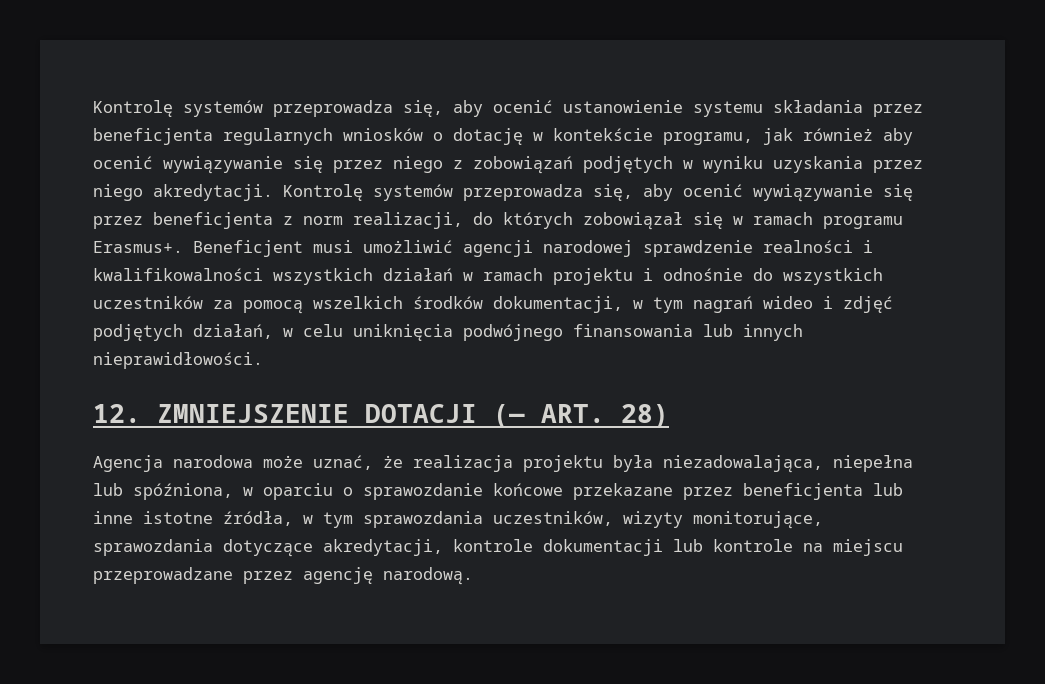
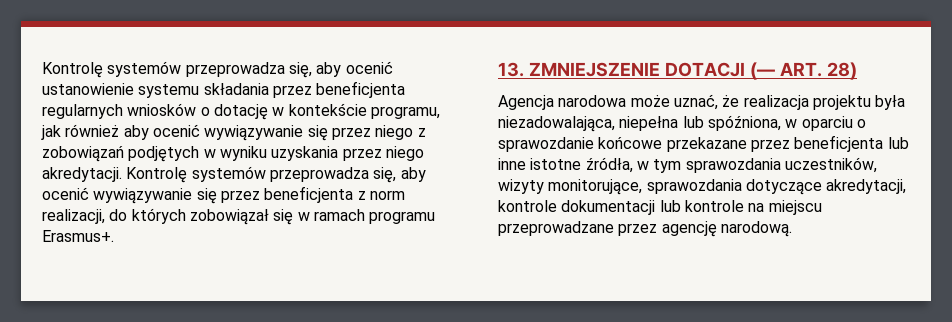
- Kontrolę systemów przeprowadza się, aby ocenić wywiązywanie się przez beneficjenta z norm realizacji, do których zobowiązał się w ramach programu Erasmus+. Beneficjent musi umożliwić agencji narodowej sprawdzenie realności i kwalifikowalności wszystkich działań w ramach projektu i odnośnie do wszystkich uczestników za pomocą wszelkich środków dokumentacji, w tym nagrań wideo i zdjęć podjętych działań, w celu uniknięcia podwójnego finansowania lub innych nieprawidłowości.
- 12. ZMNIEJSZENIE DOTACJI (— ART. 28)
+ Kontrolę systemów przeprowadza się, aby ocenić wywiązywanie się przez beneficjenta z norm realizacji, do których zobowiązał się w ramach programu Erasmus+.
+ 13. ZMNIEJSZENIE DOTACJI (— ART. 28)

